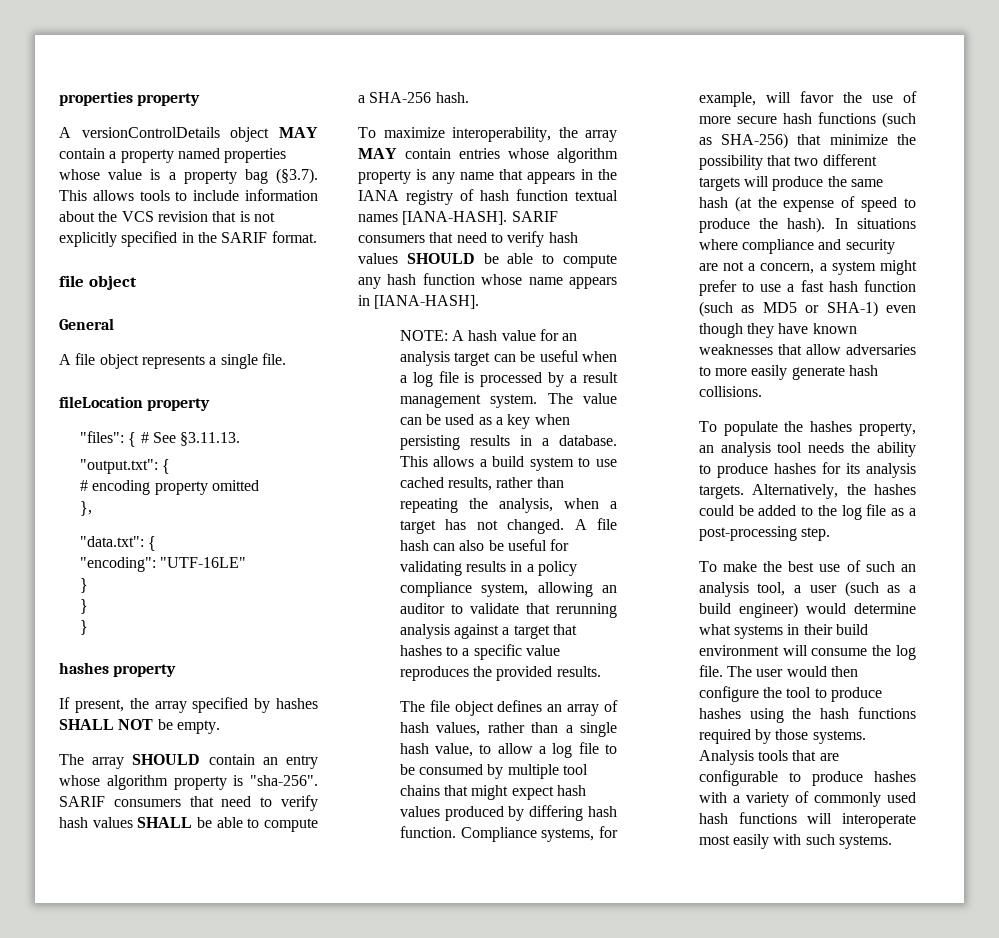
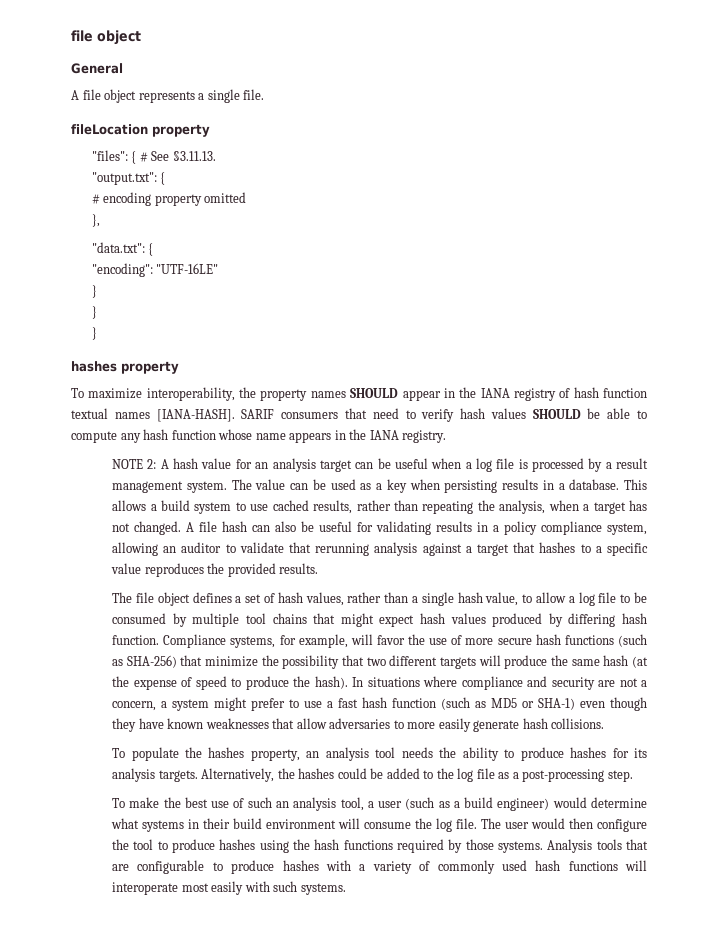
- properties property
- A versionControlDetails object MAY contain a property named properties whose value is a property bag (§3.7). This allows tools to include information about the VCS revision that is not explicitly specified in the SARIF format.
- If present, the array specified by hashes SHALL NOT be empty.
- The array SHOULD contain an entry whose algorithm property is "sha-256". SARIF consumers that need to verify hash values SHALL be able to compute a SHA-256 hash.
- To maximize interoperability, the array MAY contain entries whose algorithm property is any name that appears in the IANA registry of hash function textual names [IANA-HASH].
+ To maximize interoperability, the property names SHOULD appear in the IANA registry of hash function textual names [IANA-HASH].
- SARIF consumers that need to verify hash values SHOULD be able to compute any hash function whose name appears in [IANA-HASH].
- NOTE: A hash value for an analysis target can be useful when a log file is processed by a result management system.
+ SARIF consumers that need to verify hash values SHOULD be able to compute any hash function whose name appears in the IANA registry.
+ NOTE 2: A hash value for an analysis target can be useful when a log file is processed by a result management system.
- The file object defines an array of hash values, rather than a single hash value, to allow a log file to be consumed by multiple tool chains that might expect hash values produced by differing hash function.
+ The file object defines a set of hash values, rather than a single hash value, to allow a log file to be consumed by multiple tool chains that might expect hash values produced by differing hash function.

